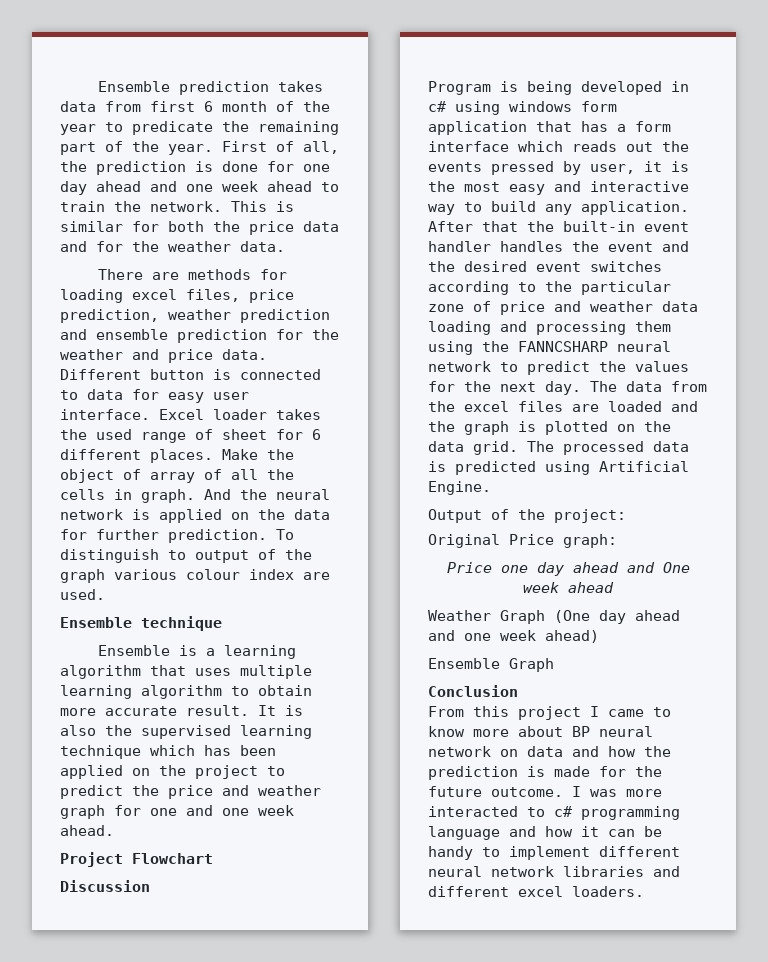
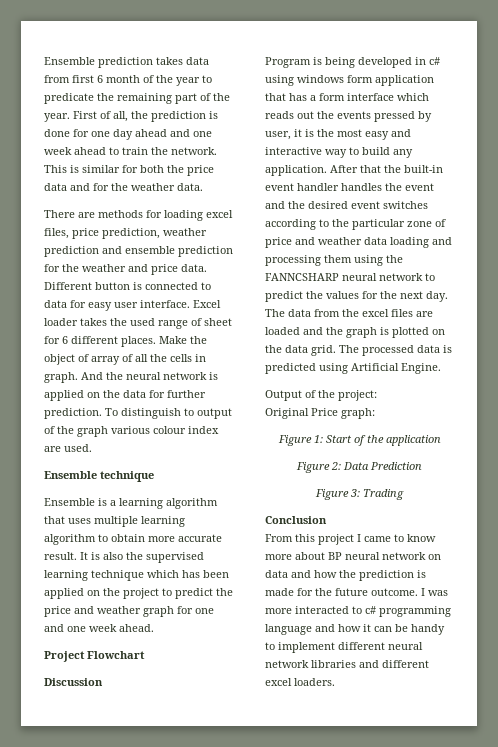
- Price one day ahead and One week ahead
- Weather Graph (One day ahead and one week ahead)
- Ensemble Graph
+ Figure 1: Start of the application
+ Figure 2: Data Prediction
+ Figure 3: Trading

